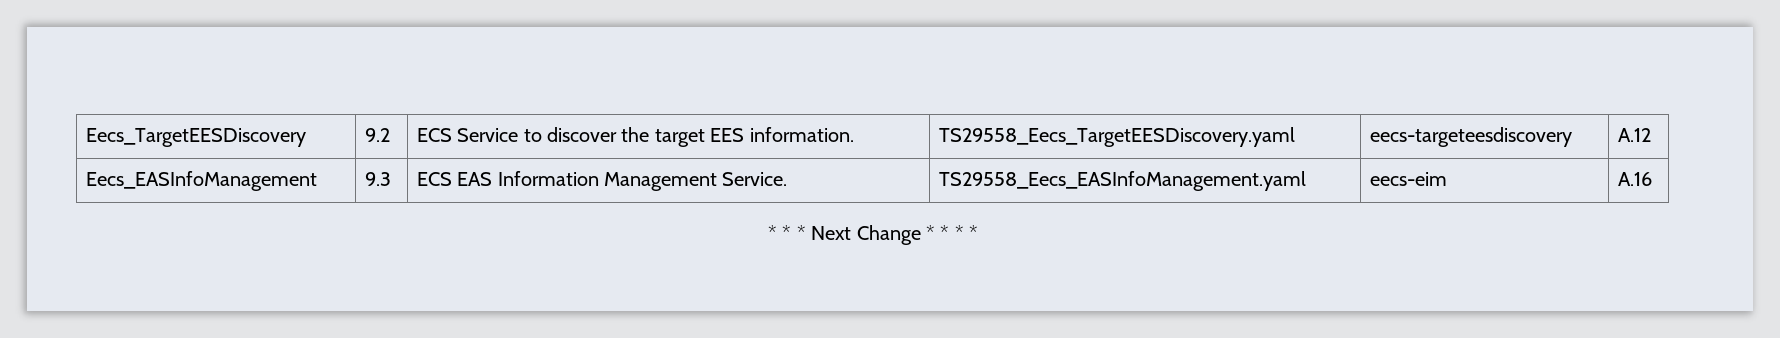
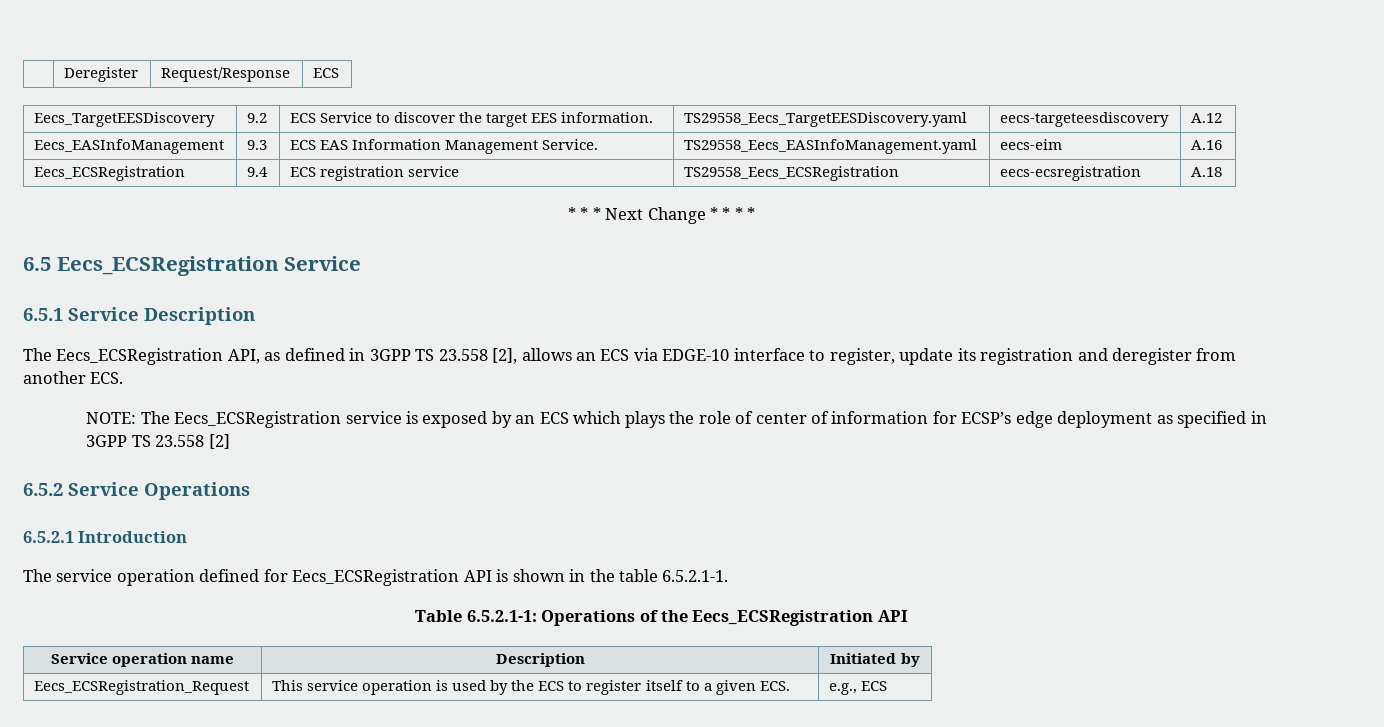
+ | Deregister | Request/Response | ECS
+ Eecs_ECSRegistration | 9.4 | ECS registration service | TS29558_Eecs_ECSRegistration | eecs-ecsregistration | A.18
+ 6.5 Eecs_ECSRegistration Service
+ 6.5.1 Service Description
+ The Eecs_ECSRegistration API, as defined in 3GPP TS 23.558 [2], allows an ECS via EDGE-10 interface to register, update its registration and deregister from another ECS.
+ NOTE: The Eecs_ECSRegistration service is exposed by an ECS which plays the role of center of information for ECSP’s edge deployment as specified in 3GPP TS 23.558 [2]
+ 6.5.2 Service Operations
+ 6.5.2.1 Introduction
+ The service operation defined for Eecs_ECSRegistration API is shown in the table 6.5.2.1-1.
+ Table 6.5.2.1-1: Operations of the Eecs_ECSRegistration API
+ Service operation name | Description | Initiated by
+ Eecs_ECSRegistration_Request | This service operation is used by the ECS to register itself to a given ECS. | e.g., ECS

